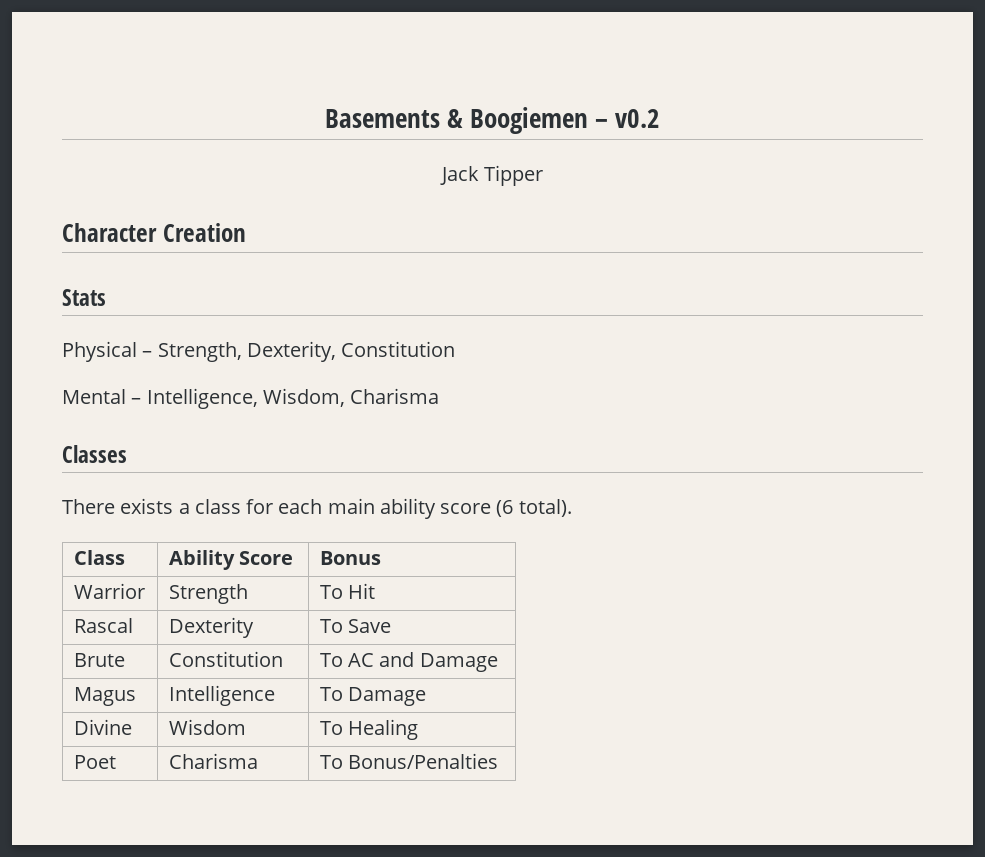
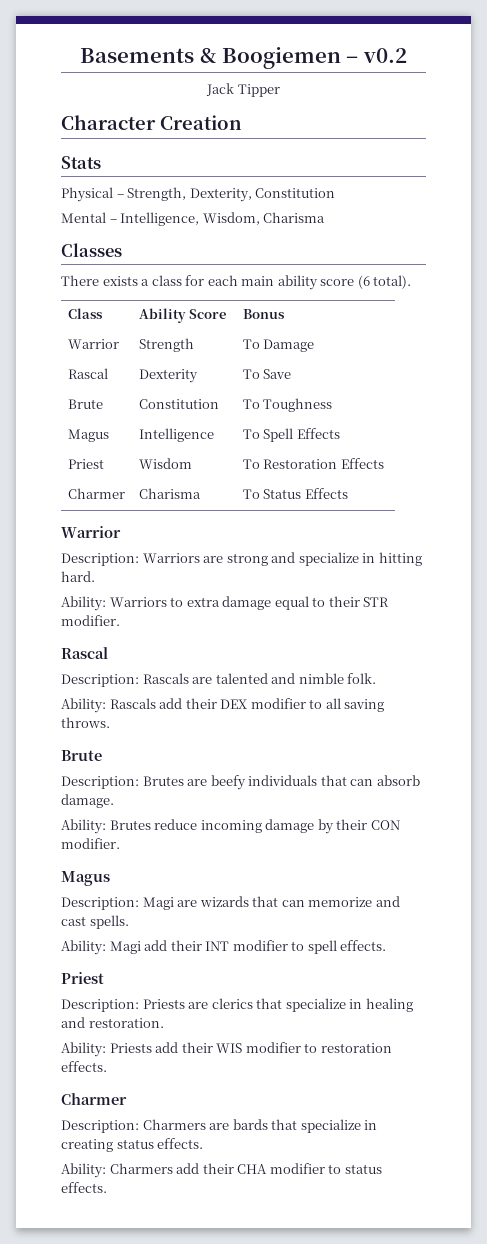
- Warrior | Strength | To Hit
+ Warrior | Strength | To Damage
- Brute | Constitution | To AC and Damage
+ Brute | Constitution | To Toughness
- Magus | Intelligence | To Damage
- Divine | Wisdom | To Healing
- Poet | Charisma | To Bonus/Penalties
+ Magus | Intelligence | To Spell Effects
+ Priest | Wisdom | To Restoration Effects
+ Charmer | Charisma | To Status Effects
+ Warrior
+ Description: Warriors are strong and specialize in hitting hard.
+ Ability: Warriors to extra damage equal to their STR modifier.
+ Rascal
+ Description: Rascals are talented and nimble folk.
+ Ability: Rascals add their DEX modifier to all saving throws.
+ Brute
+ Description: Brutes are beefy individuals that can absorb damage.
+ Ability: Brutes reduce incoming damage by their CON modifier.
+ Magus
+ Description: Magi are wizards that can memorize and cast spells.
+ Ability: Magi add their INT modifier to spell effects.
+ Priest
+ Description: Priests are clerics that specialize in healing and restoration.
+ Ability: Priests add their WIS modifier to restoration effects.
+ Charmer
+ Description: Charmers are bards that specialize in creating status effects.
+ Ability: Charmers add their CHA modifier to status effects.

